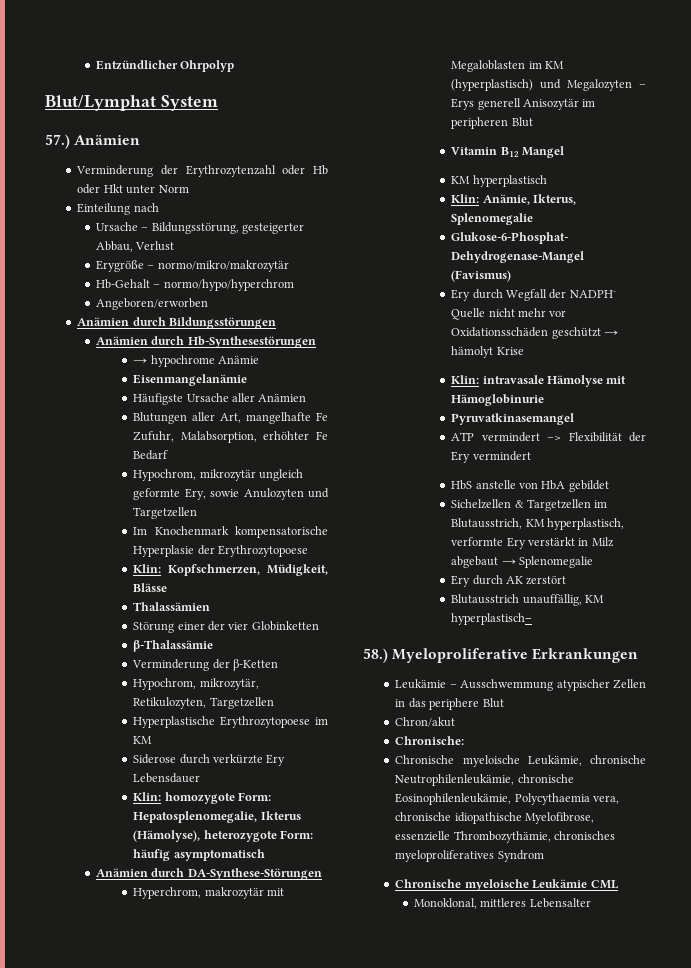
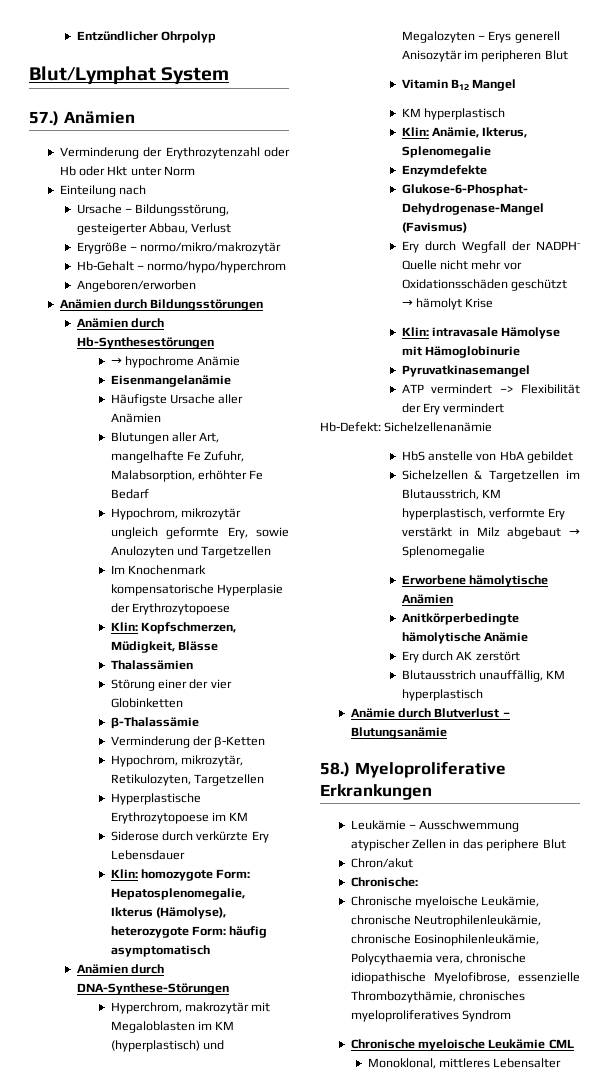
- Anämien durch DA-Synthese-Störungen
+ Anämien durch DNA-Synthese-Störungen
+ Enzymdefekte
+ Hb-Defekt: Sichelzellenanämie
+ Erworbene hämolytische Anämien
+ Anitkörperbedingte hämolytische Anämie
- Blutausstrich unauffällig, KM hyperplastisch–
+ Blutausstrich unauffällig, KM hyperplastisch
+ Anämie durch Blutverlust – Blutungsanämie

